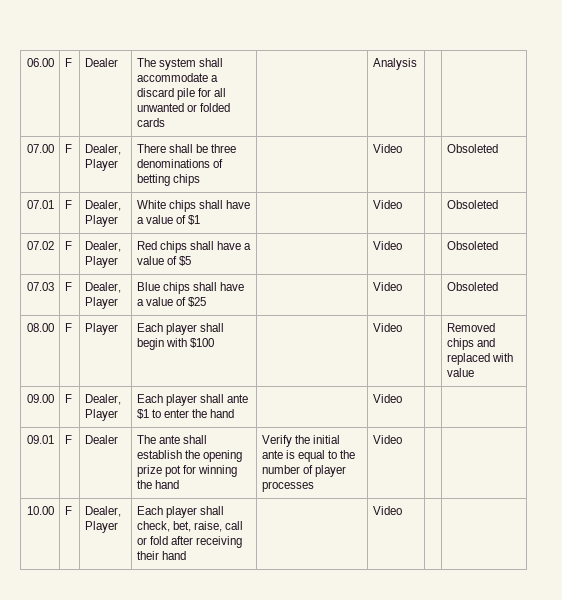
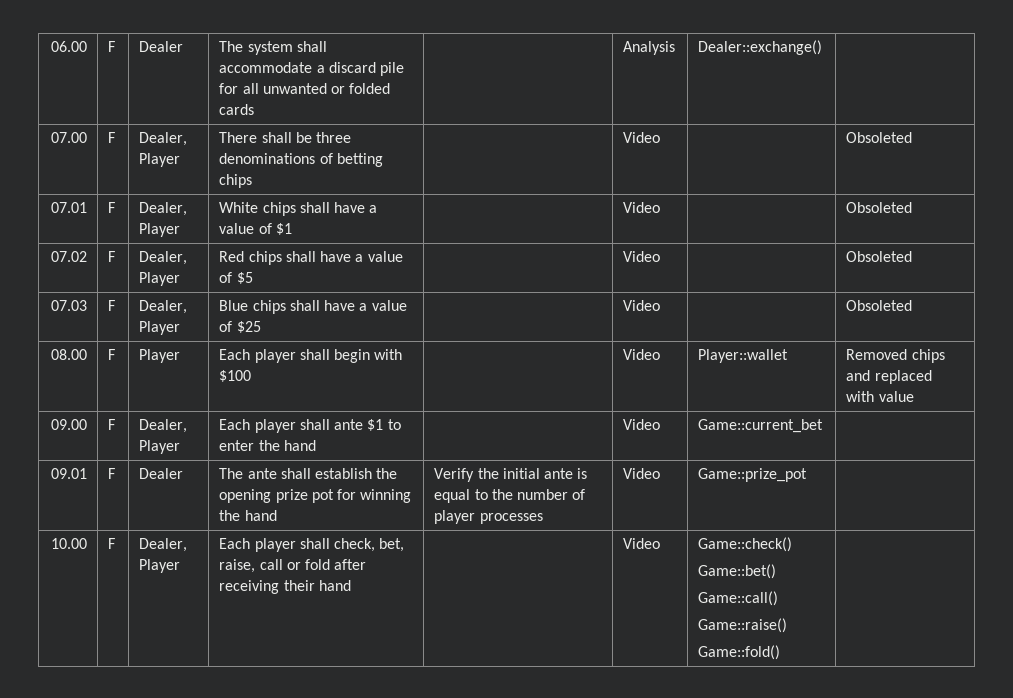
- 06.00 | F | Dealer | The system shall accommodate a discard pile for all unwanted or folded cards | | Analysis | |
+ 06.00 | F | Dealer | The system shall accommodate a discard pile for all unwanted or folded cards | | Analysis | Dealer::exchange() |
- 08.00 | F | Player | Each player shall begin with $100 | | Video | | Removed chips and replaced with value
+ 08.00 | F | Player | Each player shall begin with $100 | | Video | Player::wallet | Removed chips and replaced with value
- 09.00 | F | Dealer, Player | Each player shall ante $1 to enter the hand | | Video | |
+ 09.00 | F | Dealer, Player | Each player shall ante $1 to enter the hand | | Video | Game::current_bet |
- 09.01 | F | Dealer | The ante shall establish the opening prize pot for winning the hand | Verify the initial ante is equal to the number of player processes | Video | |
+ 09.01 | F | Dealer | The ante shall establish the opening prize pot for winning the hand | Verify the initial ante is equal to the number of player processes | Video | Game::prize_pot |
- 10.00 | F | Dealer, Player | Each player shall check, bet, raise, call or fold after receiving their hand | | Video | |
+ 10.00 | F | Dealer, Player | Each player shall check, bet, raise, call or fold after receiving their hand | | Video | Game::check()
+ Game::bet()
+ Game::call()
+ Game::raise()
+ Game::fold() |

